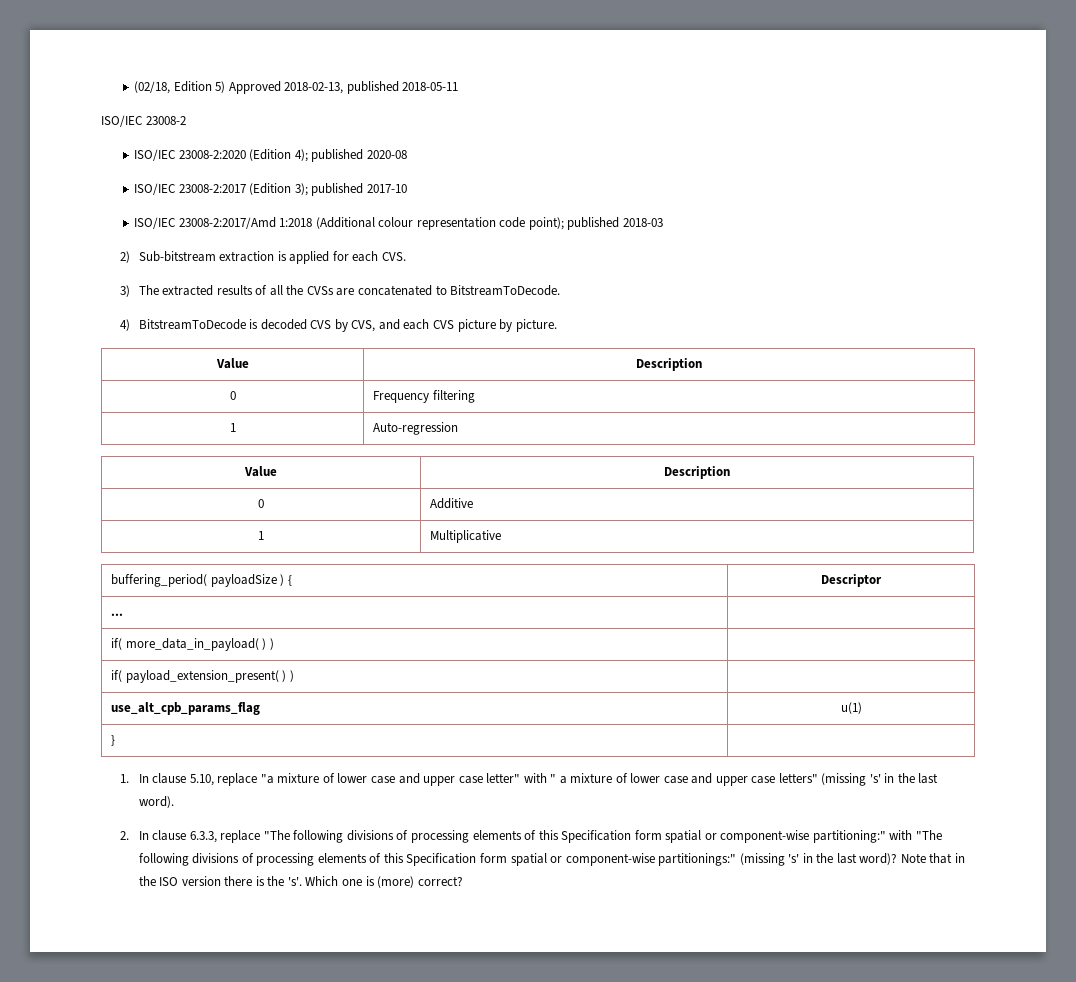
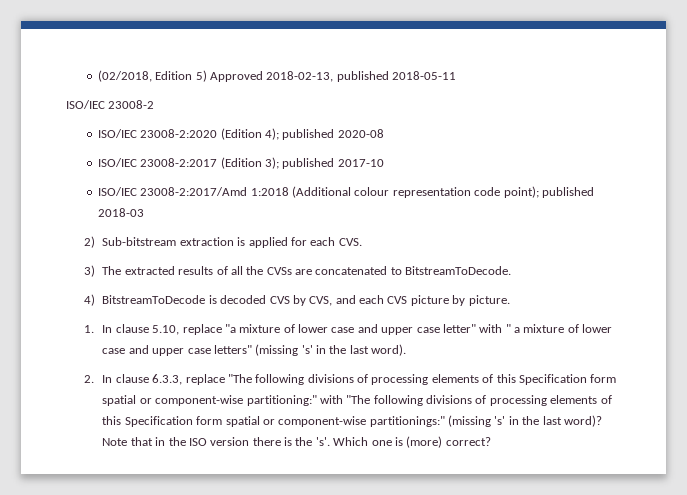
- (02/18, Edition 5) Approved 2018-02-13, published 2018-05-11
+ (02/2018, Edition 5) Approved 2018-02-13, published 2018-05-11
  4) BitstreamToDecode is decoded CVS by CVS, and each CVS picture by picture.
- Value | Description
- 0 | Frequency filtering
- 1 | Auto-regression
- Value | Description
- 0 | Additive
- 1 | Multiplicative
- buffering_period( payloadSize ) { | Descriptor
- ... |
- if( more_data_in_payload( ) ) |
- if( payload_extension_present( ) ) |
- use_alt_cpb_params_flag | u(1)
- } |

